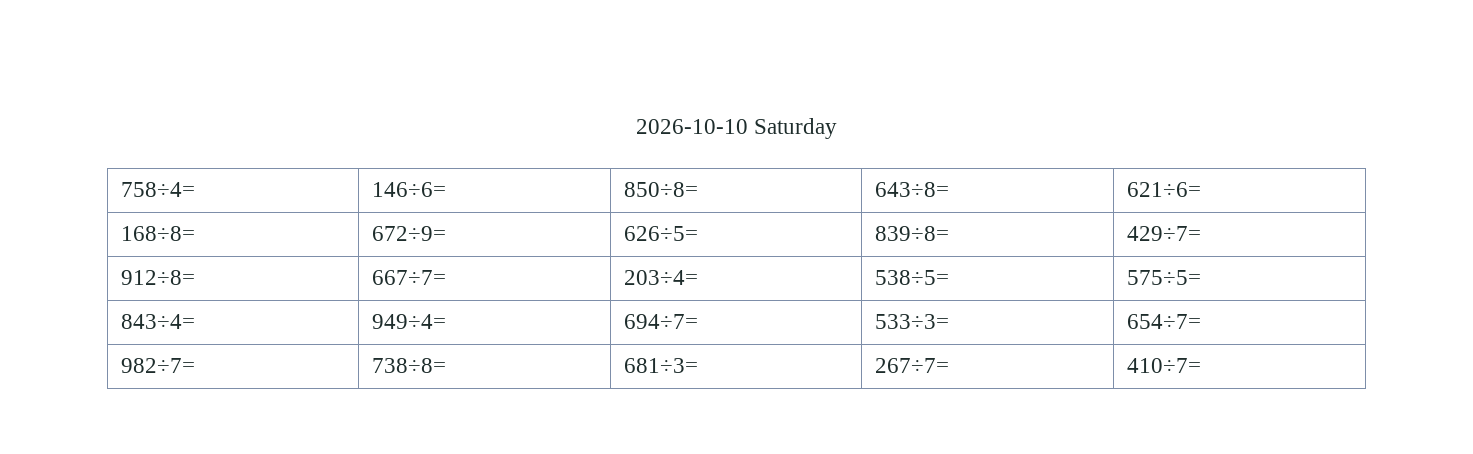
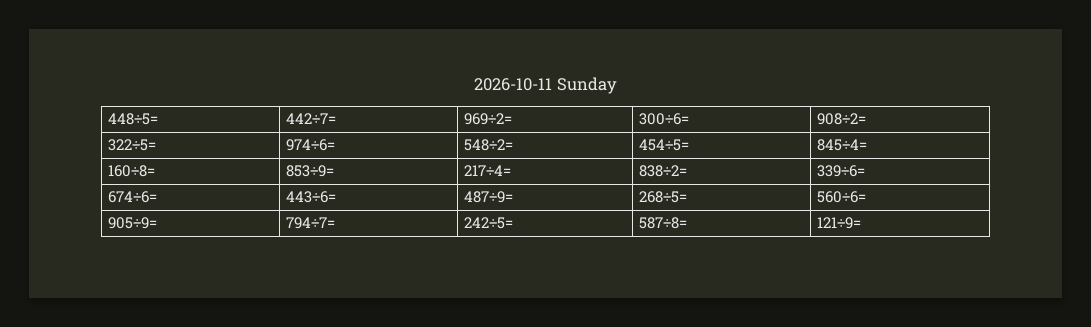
- 2026-10-10 Saturday
- 758÷4= | 146÷6= | 850÷8= | 643÷8= | 621÷6=
- 168÷8= | 672÷9= | 626÷5= | 839÷8= | 429÷7=
- 912÷8= | 667÷7= | 203÷4= | 538÷5= | 575÷5=
- 843÷4= | 949÷4= | 694÷7= | 533÷3= | 654÷7=
- 982÷7= | 738÷8= | 681÷3= | 267÷7= | 410÷7=
+ 2026-10-11 Sunday
+ 448÷5= | 442÷7= | 969÷2= | 300÷6= | 908÷2=
+ 322÷5= | 974÷6= | 548÷2= | 454÷5= | 845÷4=
+ 160÷8= | 853÷9= | 217÷4= | 838÷2= | 339÷6=
+ 674÷6= | 443÷6= | 487÷9= | 268÷5= | 560÷6=
+ 905÷9= | 794÷7= | 242÷5= | 587÷8= | 121÷9=

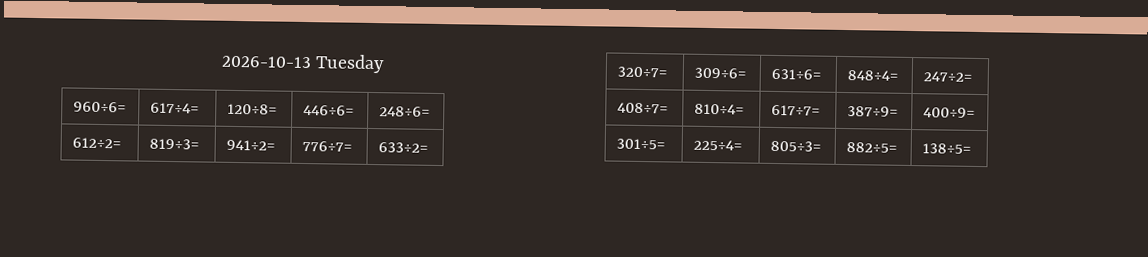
- 2026-10-11 Sunday
- 448÷5= | 442÷7= | 969÷2= | 300÷6= | 908÷2=
- 322÷5= | 974÷6= | 548÷2= | 454÷5= | 845÷4=
- 160÷8= | 853÷9= | 217÷4= | 838÷2= | 339÷6=
- 674÷6= | 443÷6= | 487÷9= | 268÷5= | 560÷6=
- 905÷9= | 794÷7= | 242÷5= | 587÷8= | 121÷9=
+ 2026-10-13 Tuesday
+ 960÷6= | 617÷4= | 120÷8= | 446÷6= | 248÷6=
+ 612÷2= | 819÷3= | 941÷2= | 776÷7= | 633÷2=
+ 320÷7= | 309÷6= | 631÷6= | 848÷4= | 247÷2=
+ 408÷7= | 810÷4= | 617÷7= | 387÷9= | 400÷9=
+ 301÷5= | 225÷4= | 805÷3= | 882÷5= | 138÷5=

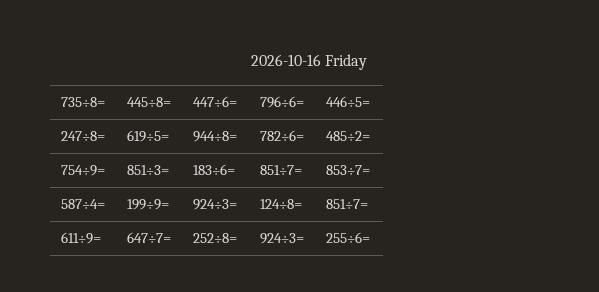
- 2026-10-13 Tuesday
- 960÷6= | 617÷4= | 120÷8= | 446÷6= | 248÷6=
- 612÷2= | 819÷3= | 941÷2= | 776÷7= | 633÷2=
- 320÷7= | 309÷6= | 631÷6= | 848÷4= | 247÷2=
- 408÷7= | 810÷4= | 617÷7= | 387÷9= | 400÷9=
- 301÷5= | 225÷4= | 805÷3= | 882÷5= | 138÷5=
+ 2026-10-16 Friday
+ 735÷8= | 445÷8= | 447÷6= | 796÷6= | 446÷5=
+ 247÷8= | 619÷5= | 944÷8= | 782÷6= | 485÷2=
+ 754÷9= | 851÷3= | 183÷6= | 851÷7= | 853÷7=
+ 587÷4= | 199÷9= | 924÷3= | 124÷8= | 851÷7=
+ 611÷9= | 647÷7= | 252÷8= | 924÷3= | 255÷6=

